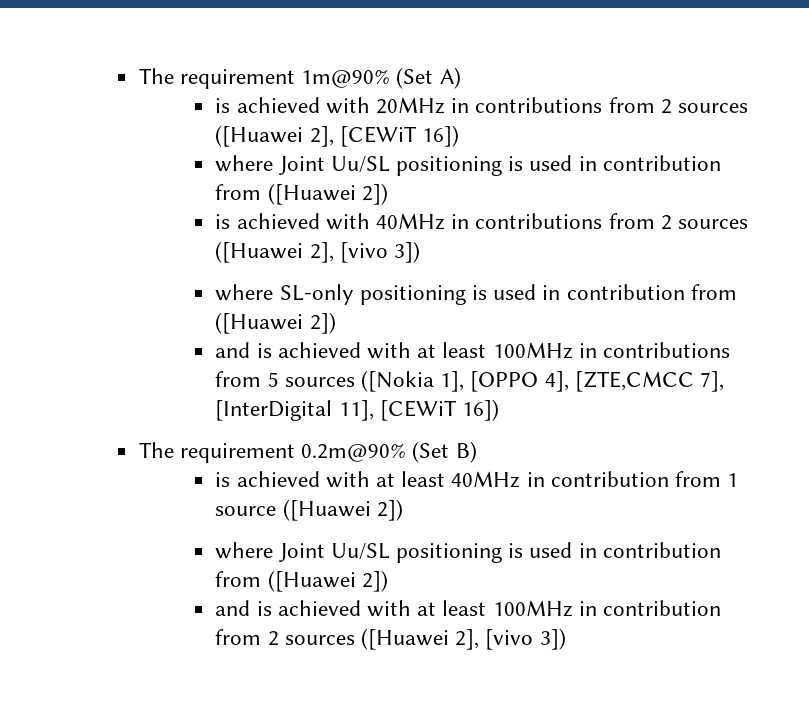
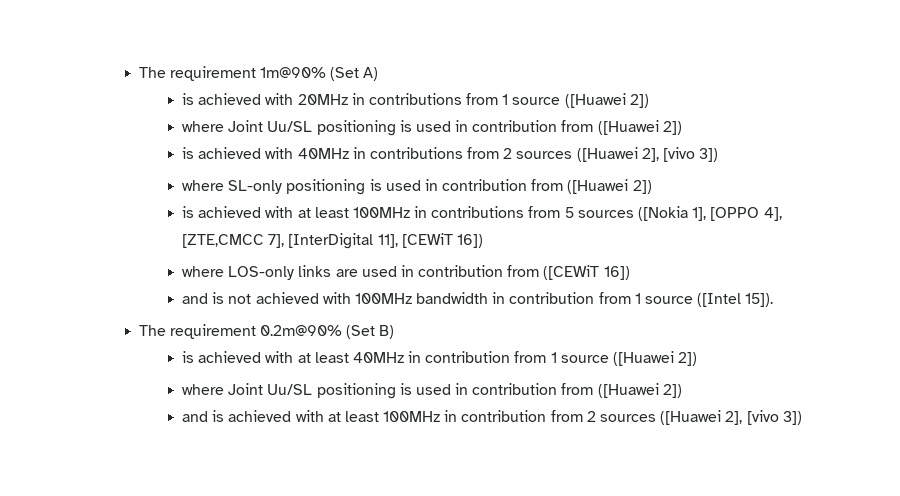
- is achieved with 20MHz in contributions from 2 sources ([Huawei 2], [CEWiT 16])
+ is achieved with 20MHz in contributions from 1 source ([Huawei 2])
- and is achieved with at least 100MHz in contributions from 5 sources ([Nokia 1], [OPPO 4], [ZTE,CMCC 7], [InterDigital 11], [CEWiT 16])
+ is achieved with at least 100MHz in contributions from 5 sources ([Nokia 1], [OPPO 4], [ZTE,CMCC 7], [InterDigital 11], [CEWiT 16])
+ where LOS-only links are used in contribution from ([CEWiT 16])
+ and is not achieved with 100MHz bandwidth in contribution from 1 source ([Intel 15]).

